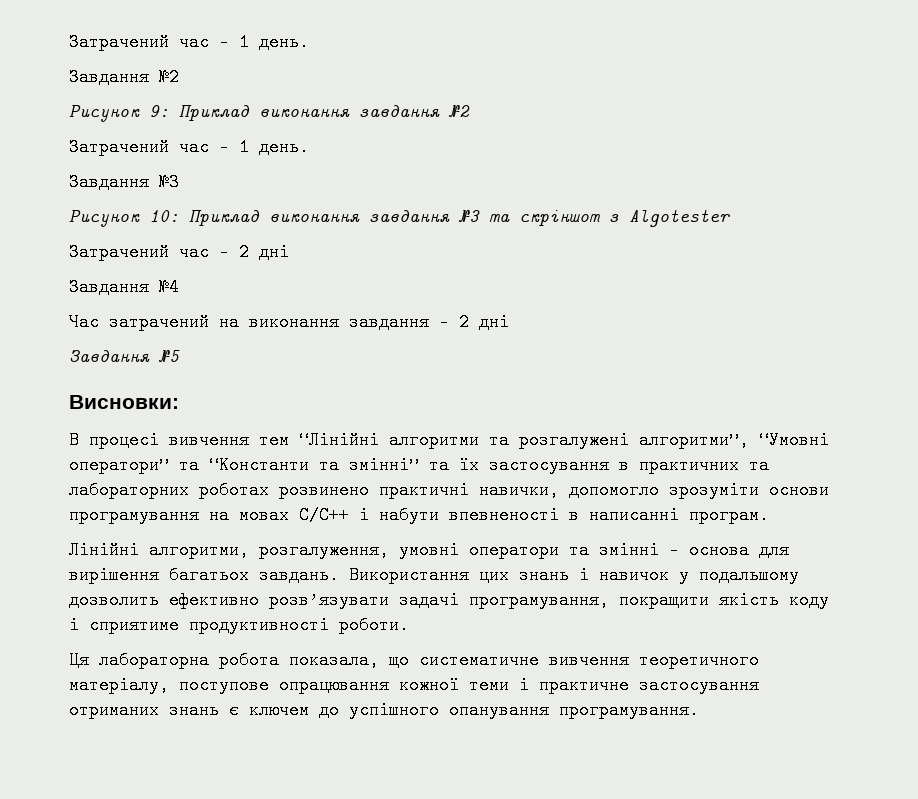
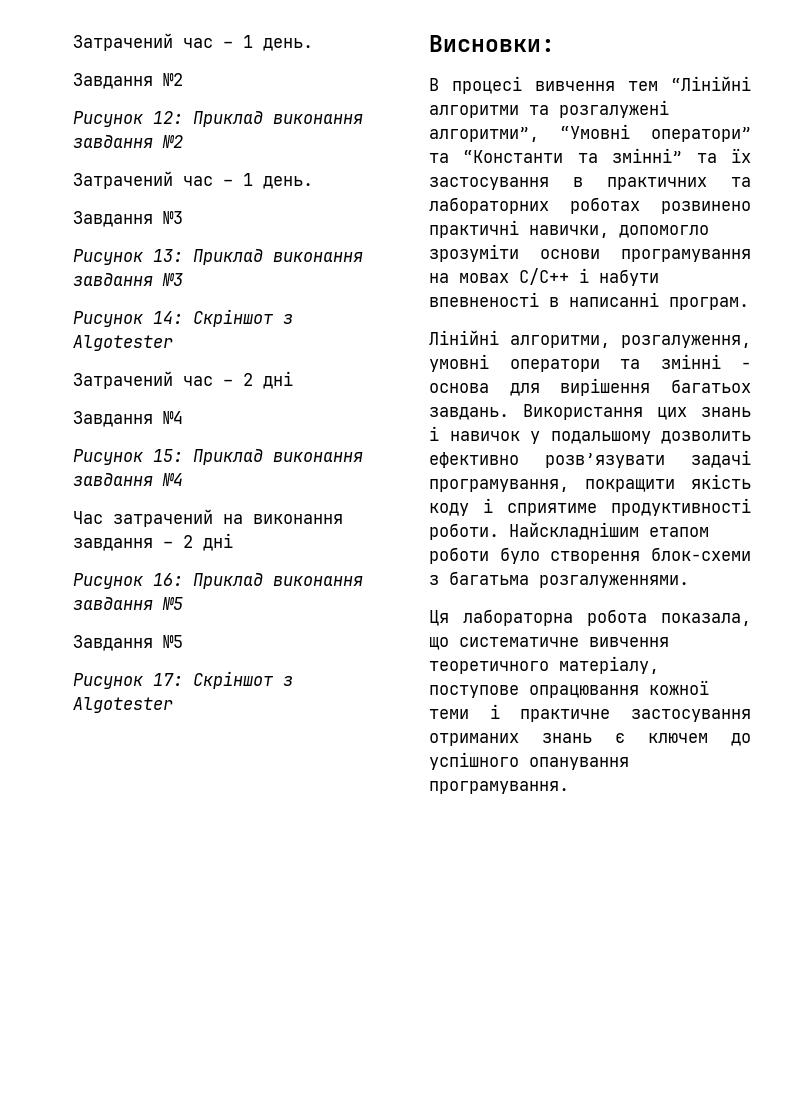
- Рисунок 9: Приклад виконання завдання №2
+ Рисунок 12: Приклад виконання завдання №2
- Рисунок 10: Приклад виконання завдання №3 та скріншот з Algotester
+ Рисунок 13: Приклад виконання завдання №3
+ Рисунок 14: Скріншот з Algotester
+ Рисунок 15: Приклад виконання завдання №4
+ Рисунок 16: Приклад виконання завдання №5
  Завдання №5
+ Рисунок 17: Скріншот з Algotester
+ Найскладнішим етапом роботи було створення блок-схеми з багатьма розгалуженнями.

